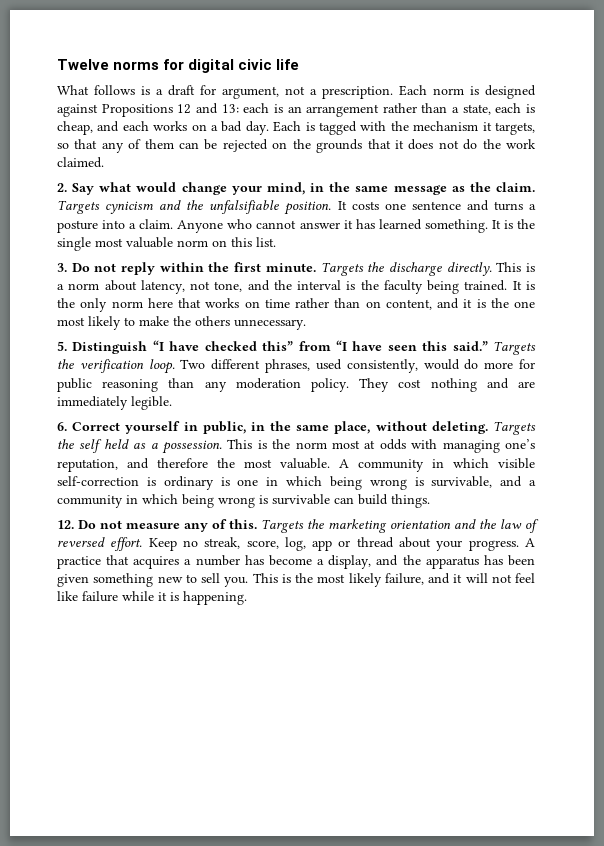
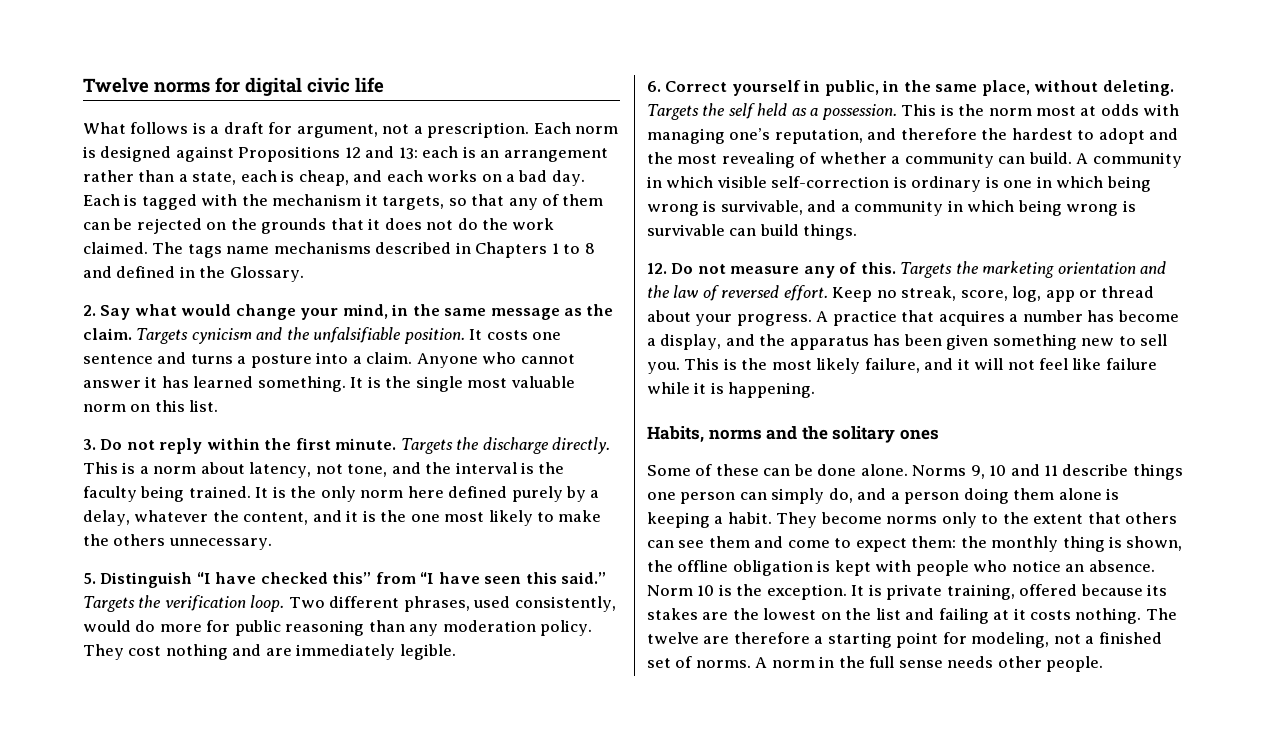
+ The tags name mechanisms described in Chapters 1 to 8 and defined in the Glossary.
- It is the only norm here that works on time rather than on content, and it is the one most likely to make the others unnecessary.
+ It is the only norm here defined purely by a delay, whatever the content, and it is the one most likely to make the others unnecessary.
- This is the norm most at odds with managing one’s reputation, and therefore the most valuable.
+ This is the norm most at odds with managing one’s reputation, and therefore the hardest to adopt and the most revealing of whether a community can build.
+ Habits, norms and the solitary ones
+ Some of these can be done alone. Norms 9, 10 and 11 describe things one person can simply do, and a person doing them alone is keeping a habit. They become norms only to the extent that others can see them and come to expect them: the monthly thing is shown, the offline obligation is kept with people who notice an absence. Norm 10 is the exception. It is private training, offered because its stakes are the lowest on the list and failing at it costs nothing. The twelve are therefore a starting point for modeling, not a finished set of norms. A norm in the full sense needs other people.

